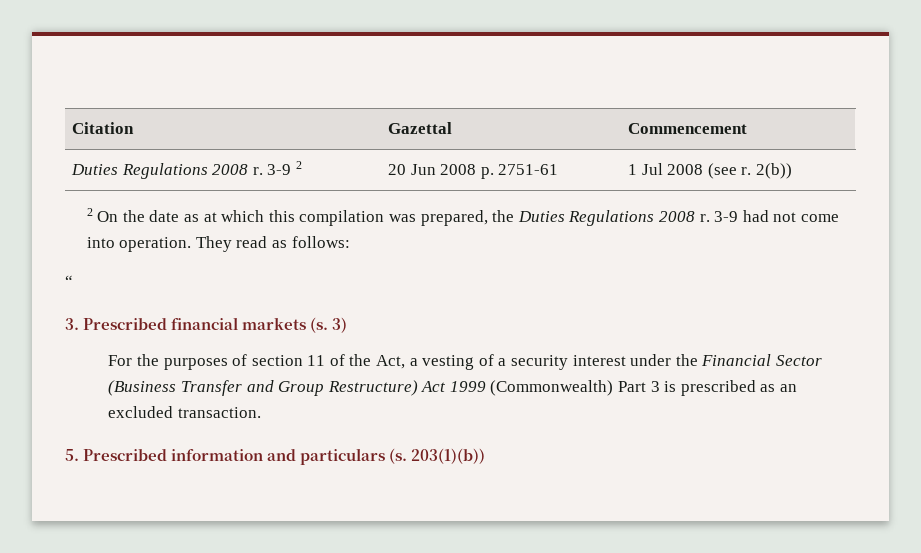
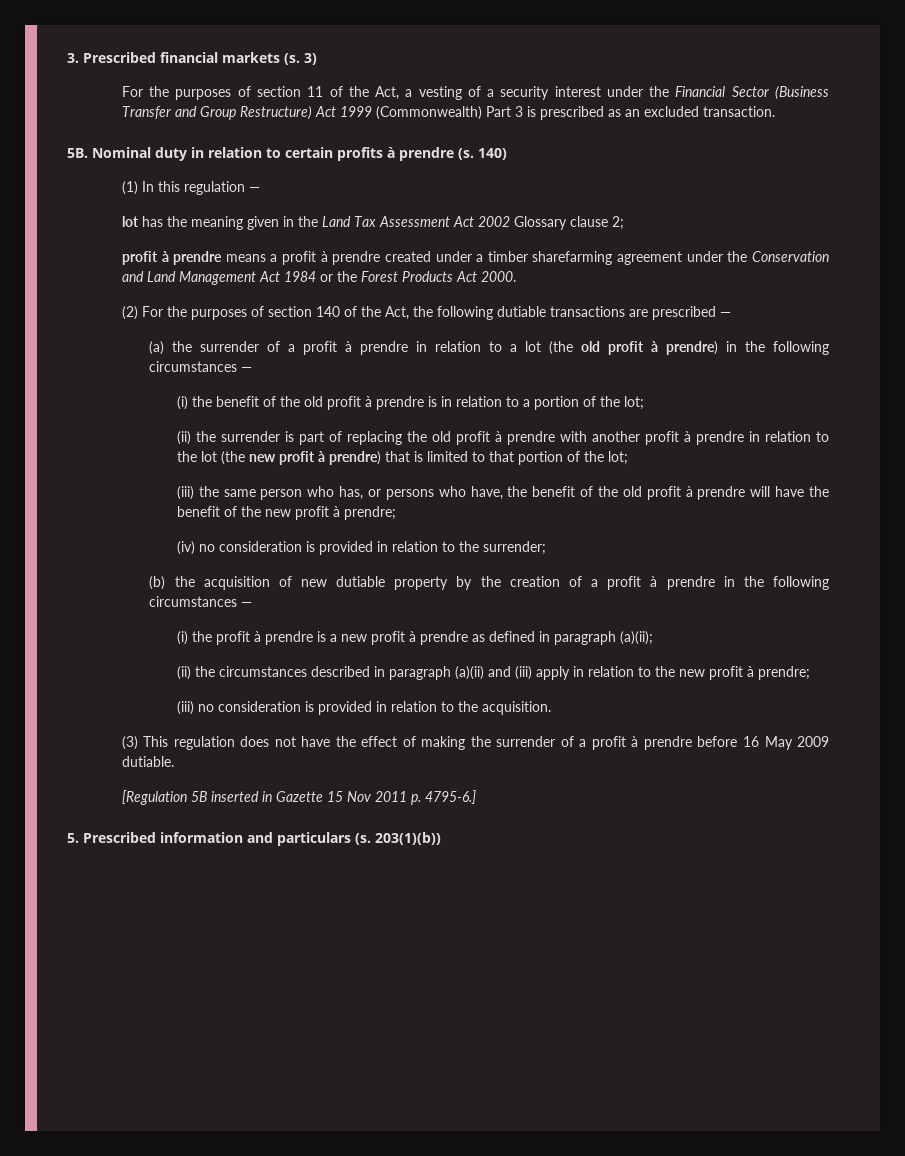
- Citation | Gazettal | Commencement
- Duties Regulations 2008 r. 3-9 2 | 20 Jun 2008 p. 2751-61 | 1 Jul 2008 (see r. 2(b))
- 2 On the date as at which this compilation was prepared, the Duties Regulations 2008 r. 3-9 had not come into operation. They read as follows:
- “
+ 5B. Nominal duty in relation to certain profits à prendre (s. 140)
+ (1) In this regulation —
+ lot has the meaning given in the Land Tax Assessment Act 2002 Glossary clause 2;
+ profit à prendre means a profit à prendre created under a timber sharefarming agreement under the Conservation and Land Management Act 1984 or the Forest Products Act 2000.
+ (2) For the purposes of section 140 of the Act, the following dutiable transactions are prescribed —
+ (a) the surrender of a profit à prendre in relation to a lot (the old profit à prendre) in the following circumstances —
+ (i) the benefit of the old profit à prendre is in relation to a portion of the lot;
+ (ii) the surrender is part of replacing the old profit à prendre with another profit à prendre in relation to the lot (the new profit à prendre) that is limited to that portion of the lot;
+ (iii) the same person who has, or persons who have, the benefit of the old profit à prendre will have the benefit of the new profit à prendre;
+ (iv) no consideration is provided in relation to the surrender;
+ (b) the acquisition of new dutiable property by the creation of a profit à prendre in the following circumstances —
+ (i) the profit à prendre is a new profit à prendre as defined in paragraph (a)(ii);
+ (ii) the circumstances described in paragraph (a)(ii) and (iii) apply in relation to the new profit à prendre;
+ (iii) no consideration is provided in relation to the acquisition.
+ (3) This regulation does not have the effect of making the surrender of a profit à prendre before 16 May 2009 dutiable.
+ [Regulation 5B inserted in Gazette 15 Nov 2011 p. 4795-6.]

